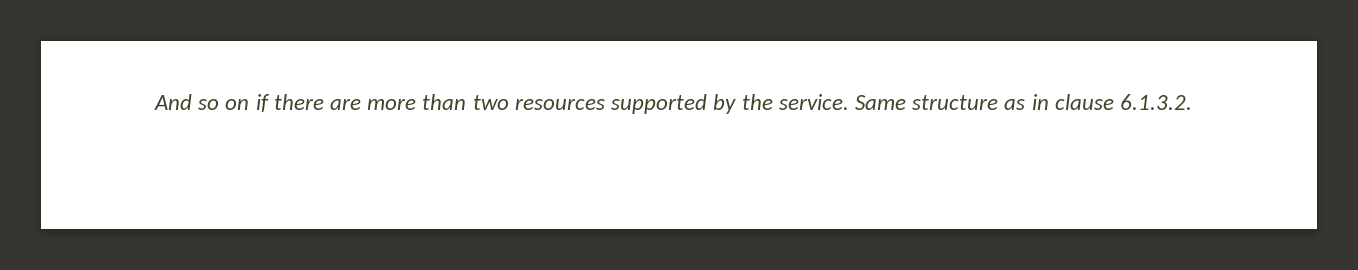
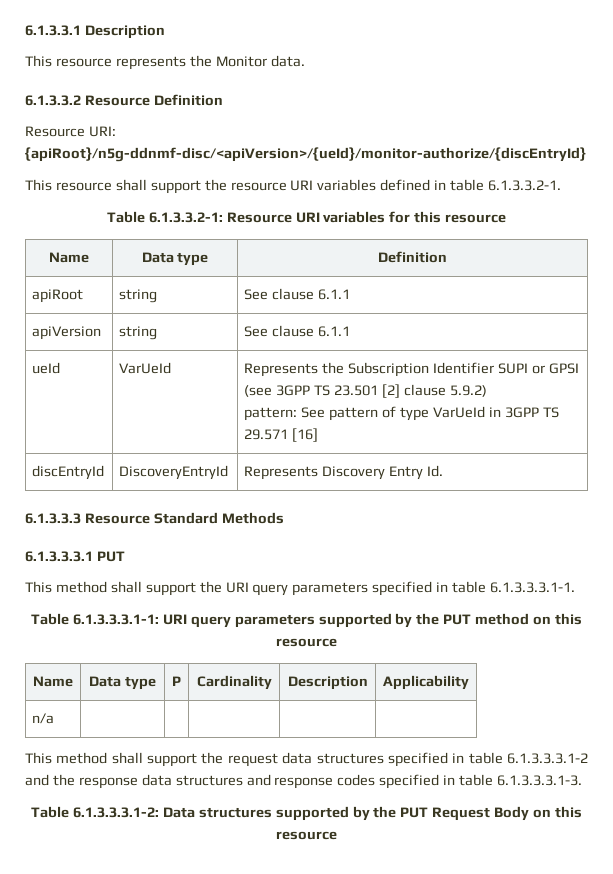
- And so on if there are more than two resources supported by the service. Same structure as in clause 6.1.3.2.
+ 6.1.3.3.1 Description
+ This resource represents the Monitor data.
+ 6.1.3.3.2 Resource Definition
+ Resource URI: {apiRoot}/n5g-ddnmf-disc/<apiVersion>/{ueId}/monitor-authorize/{discEntryId}
+ This resource shall support the resource URI variables defined in table 6.1.3.3.2-1.
+ Table 6.1.3.3.2-1: Resource URI variables for this resource
+ Name | Data type | Definition
+ apiRoot | string | See clause 6.1.1
+ apiVersion | string | See clause 6.1.1
+ ueId | VarUeId | Represents the Subscription Identifier SUPI or GPSI (see 3GPP TS 23.501 [2] clause 5.9.2)
+ pattern: See pattern of type VarUeId in 3GPP TS 29.571 [16]
+ discEntryId | DiscoveryEntryId | Represents Discovery Entry Id.
+ 6.1.3.3.3 Resource Standard Methods
+ 6.1.3.3.3.1 PUT
+ This method shall support the URI query parameters specified in table 6.1.3.3.3.1-1.
+ Table 6.1.3.3.3.1-1: URI query parameters supported by the PUT method on this resource
+ Name | Data type | P | Cardinality | Description | Applicability
+ n/a | | | | |
+ This method shall support the request data structures specified in table 6.1.3.3.3.1-2 and the response data structures and response codes specified in table 6.1.3.3.3.1-3.
+ Table 6.1.3.3.3.1-2: Data structures supported by the PUT Request Body on this resource

